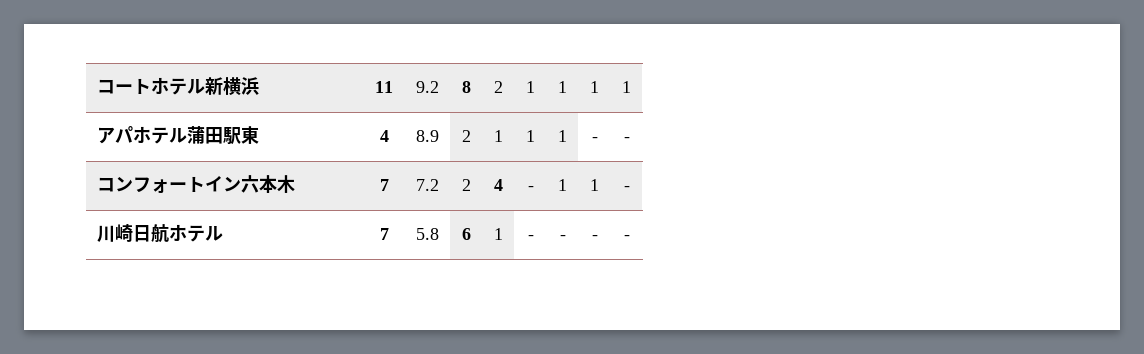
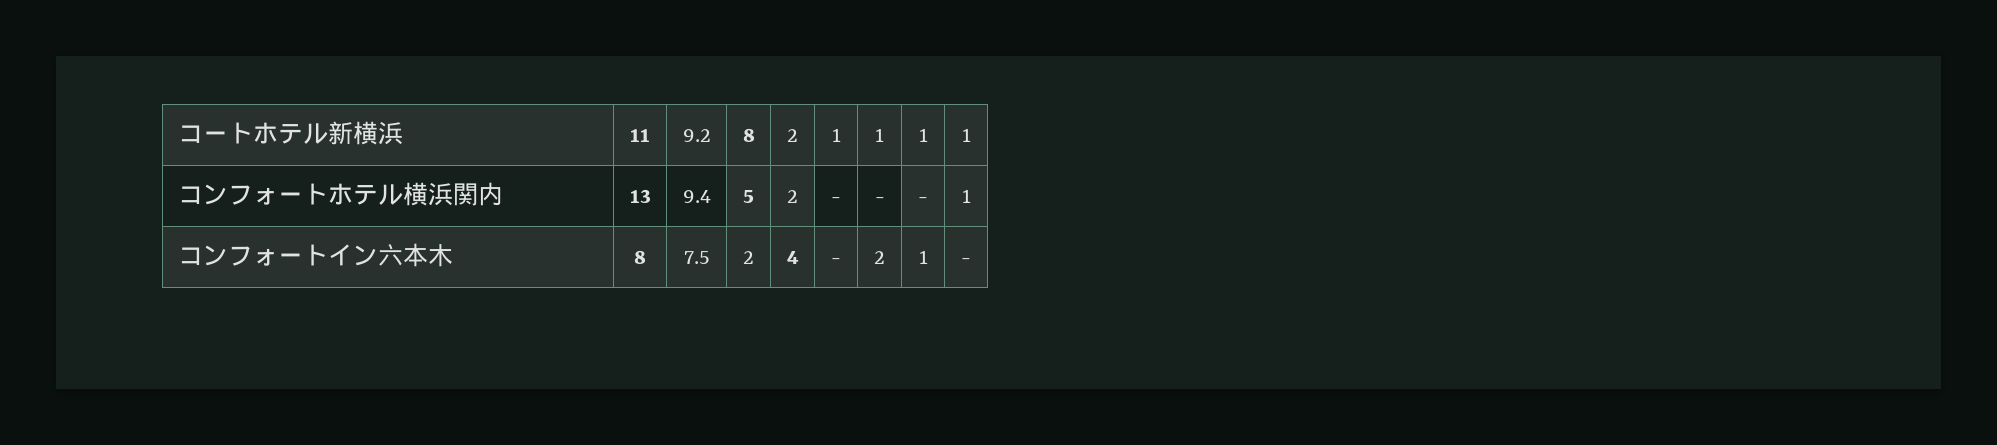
- アパホテル蒲田駅東 | 4 | 8.9 | 2 | 1 | 1 | 1 | - | -
+ コンフォートホテル横浜関内 | 13 | 9.4 | 5 | 2 | - | - | - | 1
- コンフォートイン六本木 | 7 | 7.2 | 2 | 4 | - | 1 | 1 | -
- 川崎日航ホテル | 7 | 5.8 | 6 | 1 | - | - | - | -
+ コンフォートイン六本木 | 8 | 7.5 | 2 | 4 | - | 2 | 1 | -

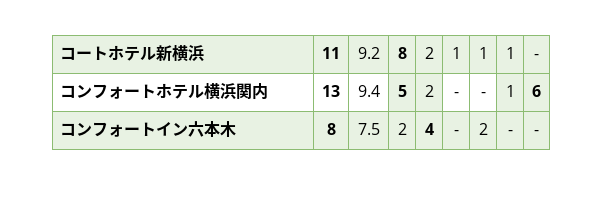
- コートホテル新横浜 | 11 | 9.2 | 8 | 2 | 1 | 1 | 1 | 1
+ コートホテル新横浜 | 11 | 9.2 | 8 | 2 | 1 | 1 | 1 | -
- コンフォートホテル横浜関内 | 13 | 9.4 | 5 | 2 | - | - | - | 1
+ コンフォートホテル横浜関内 | 13 | 9.4 | 5 | 2 | - | - | 1 | 6
- コンフォートイン六本木 | 8 | 7.5 | 2 | 4 | - | 2 | 1 | -
+ コンフォートイン六本木 | 8 | 7.5 | 2 | 4 | - | 2 | - | -

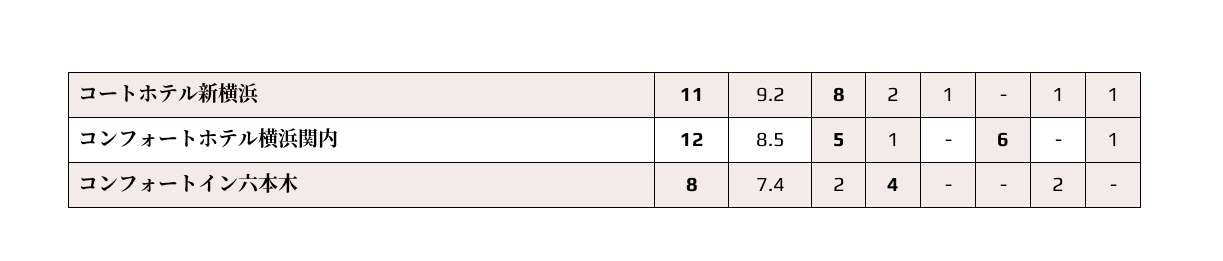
- コートホテル新横浜 | 11 | 9.2 | 8 | 2 | 1 | 1 | 1 | -
+ コートホテル新横浜 | 11 | 9.2 | 8 | 2 | 1 | - | 1 | 1
- コンフォートホテル横浜関内 | 13 | 9.4 | 5 | 2 | - | - | 1 | 6
+ コンフォートホテル横浜関内 | 12 | 8.5 | 5 | 1 | - | 6 | - | 1
- コンフォートイン六本木 | 8 | 7.5 | 2 | 4 | - | 2 | - | -
+ コンフォートイン六本木 | 8 | 7.4 | 2 | 4 | - | - | 2 | -

